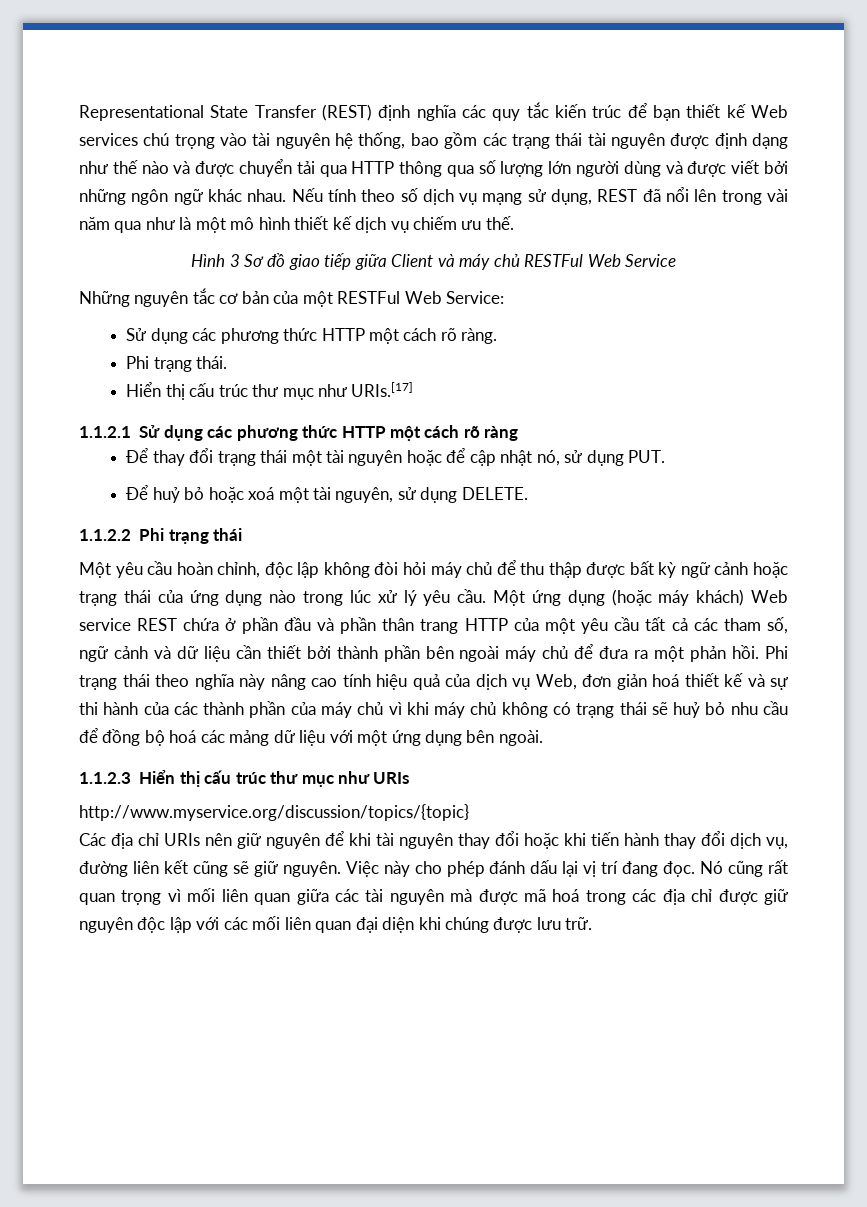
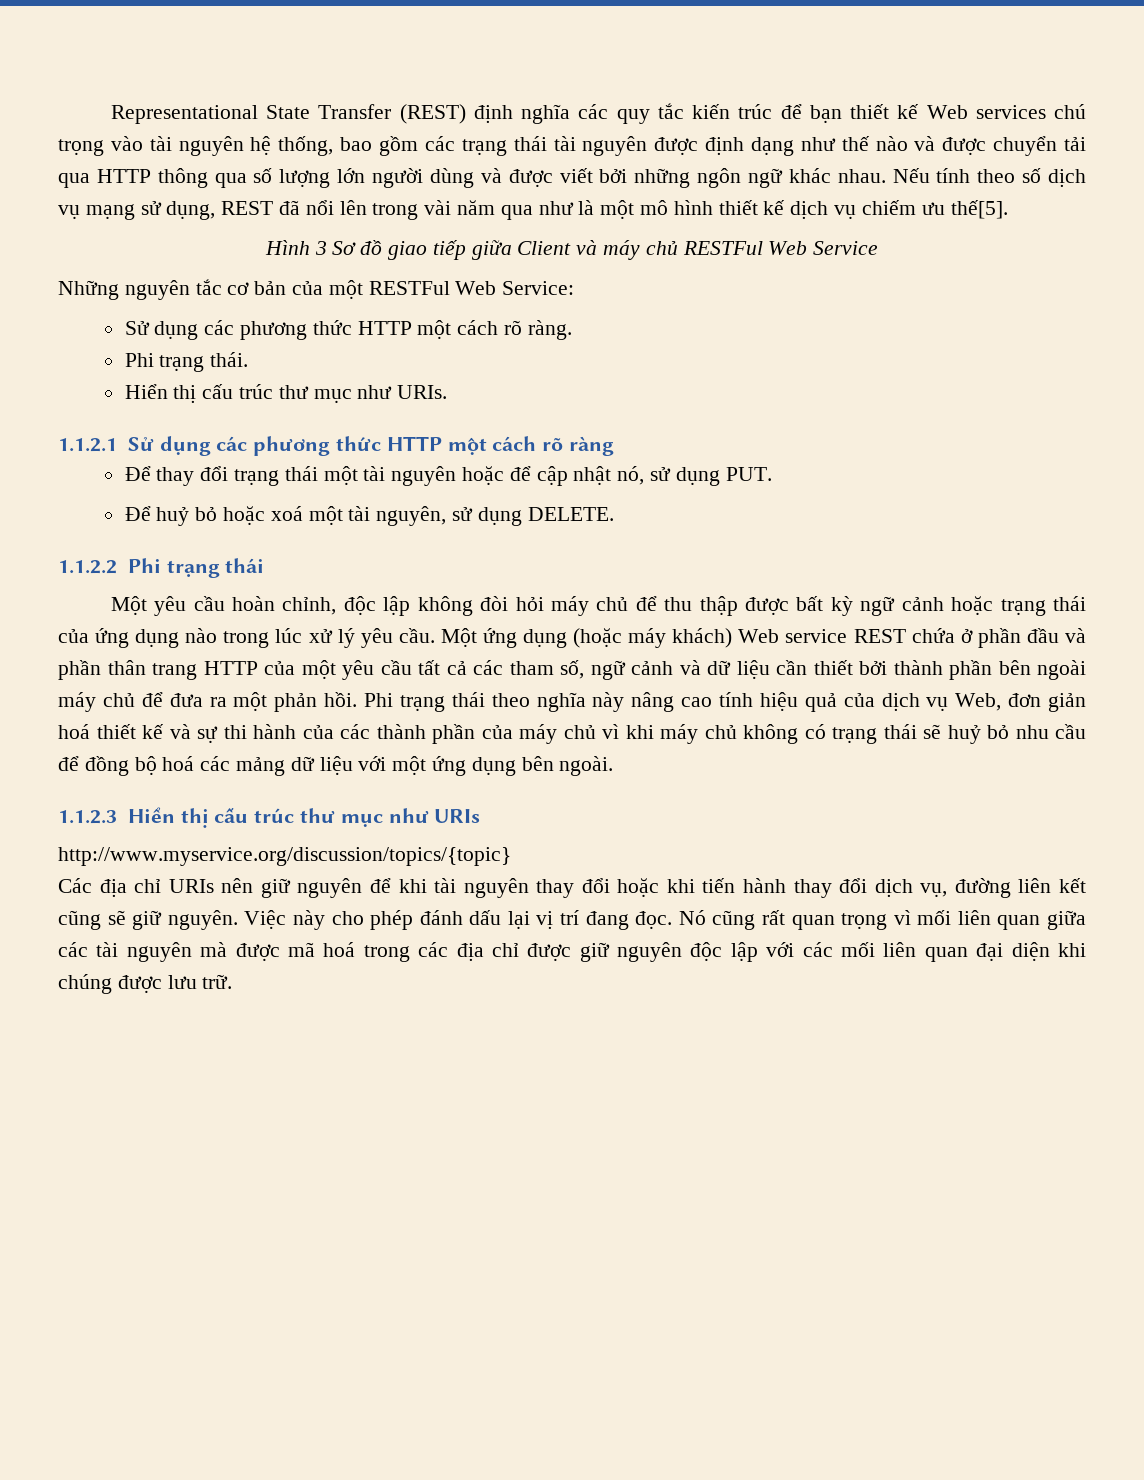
- Nếu tính theo số dịch vụ mạng sử dụng, REST đã nổi lên trong vài năm qua như là một mô hình thiết kế dịch vụ chiếm ưu thế.
+ Nếu tính theo số dịch vụ mạng sử dụng, REST đã nổi lên trong vài năm qua như là một mô hình thiết kế dịch vụ chiếm ưu thế[5].
- Hiển thị cấu trúc thư mục như URIs.[17]
+ Hiển thị cấu trúc thư mục như URIs.

